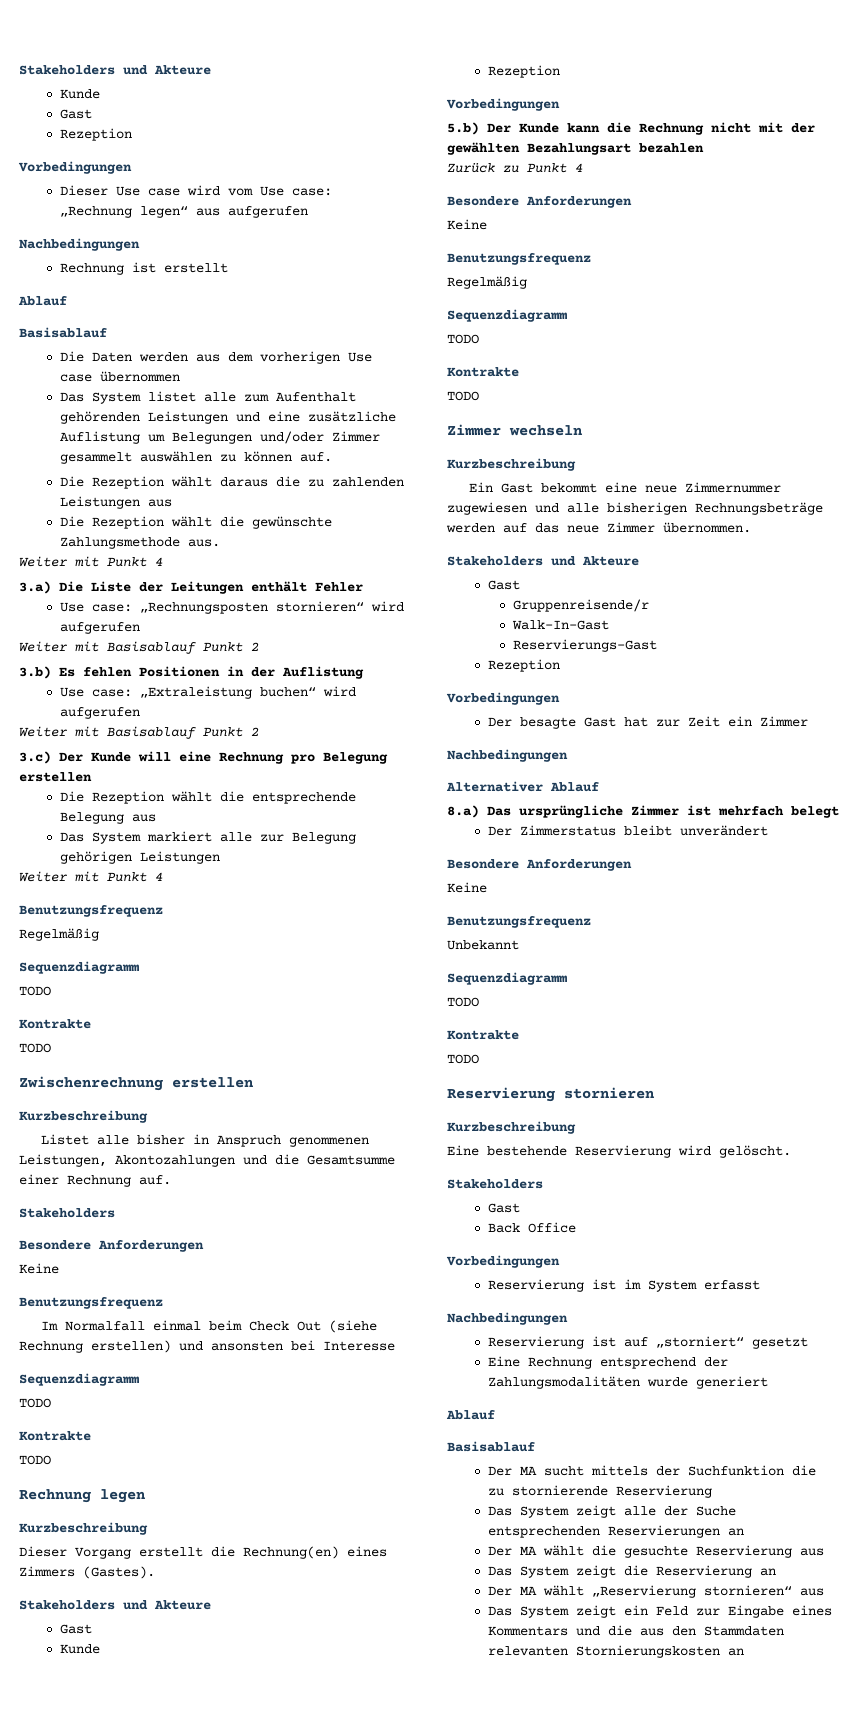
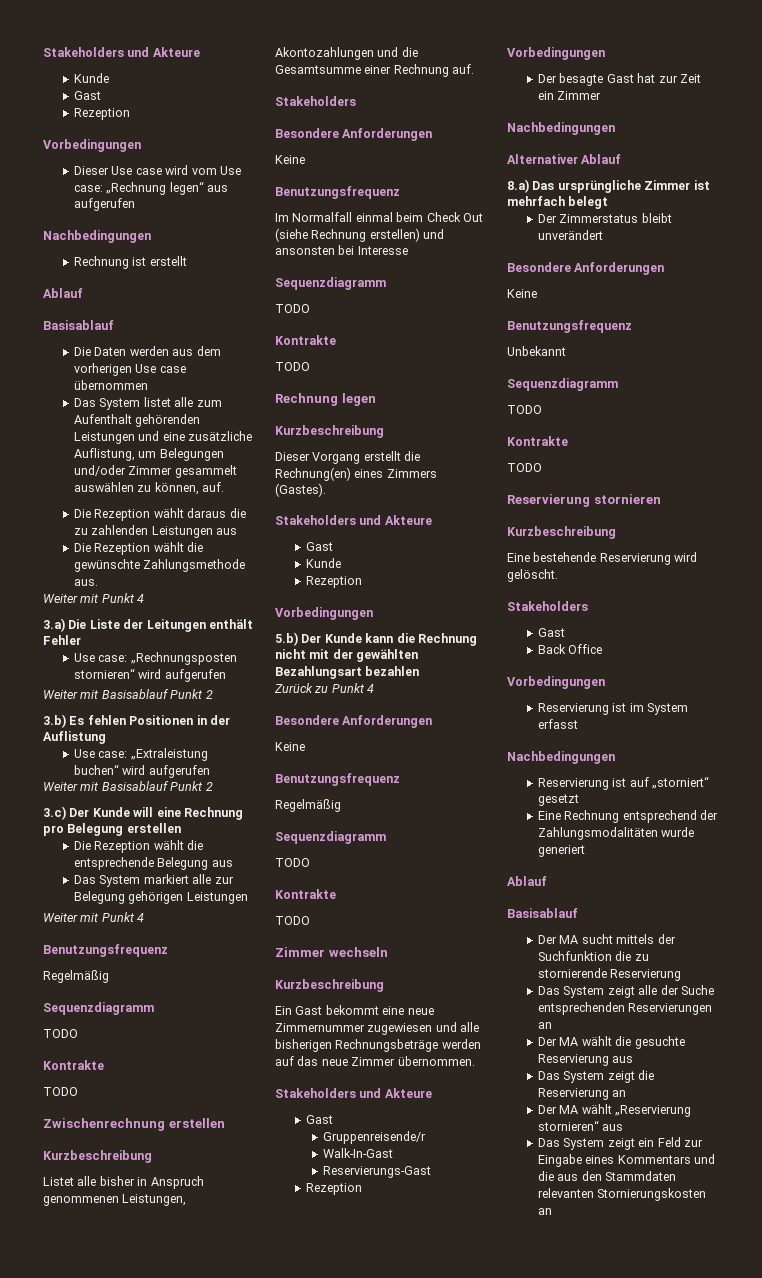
- Das System listet alle zum Aufenthalt gehörenden Leistungen und eine zusätzliche Auflistung um Belegungen und/oder Zimmer gesammelt auswählen zu können auf.
+ Das System listet alle zum Aufenthalt gehörenden Leistungen und eine zusätzliche Auflistung, um Belegungen und/oder Zimmer gesammelt auswählen zu können, auf.

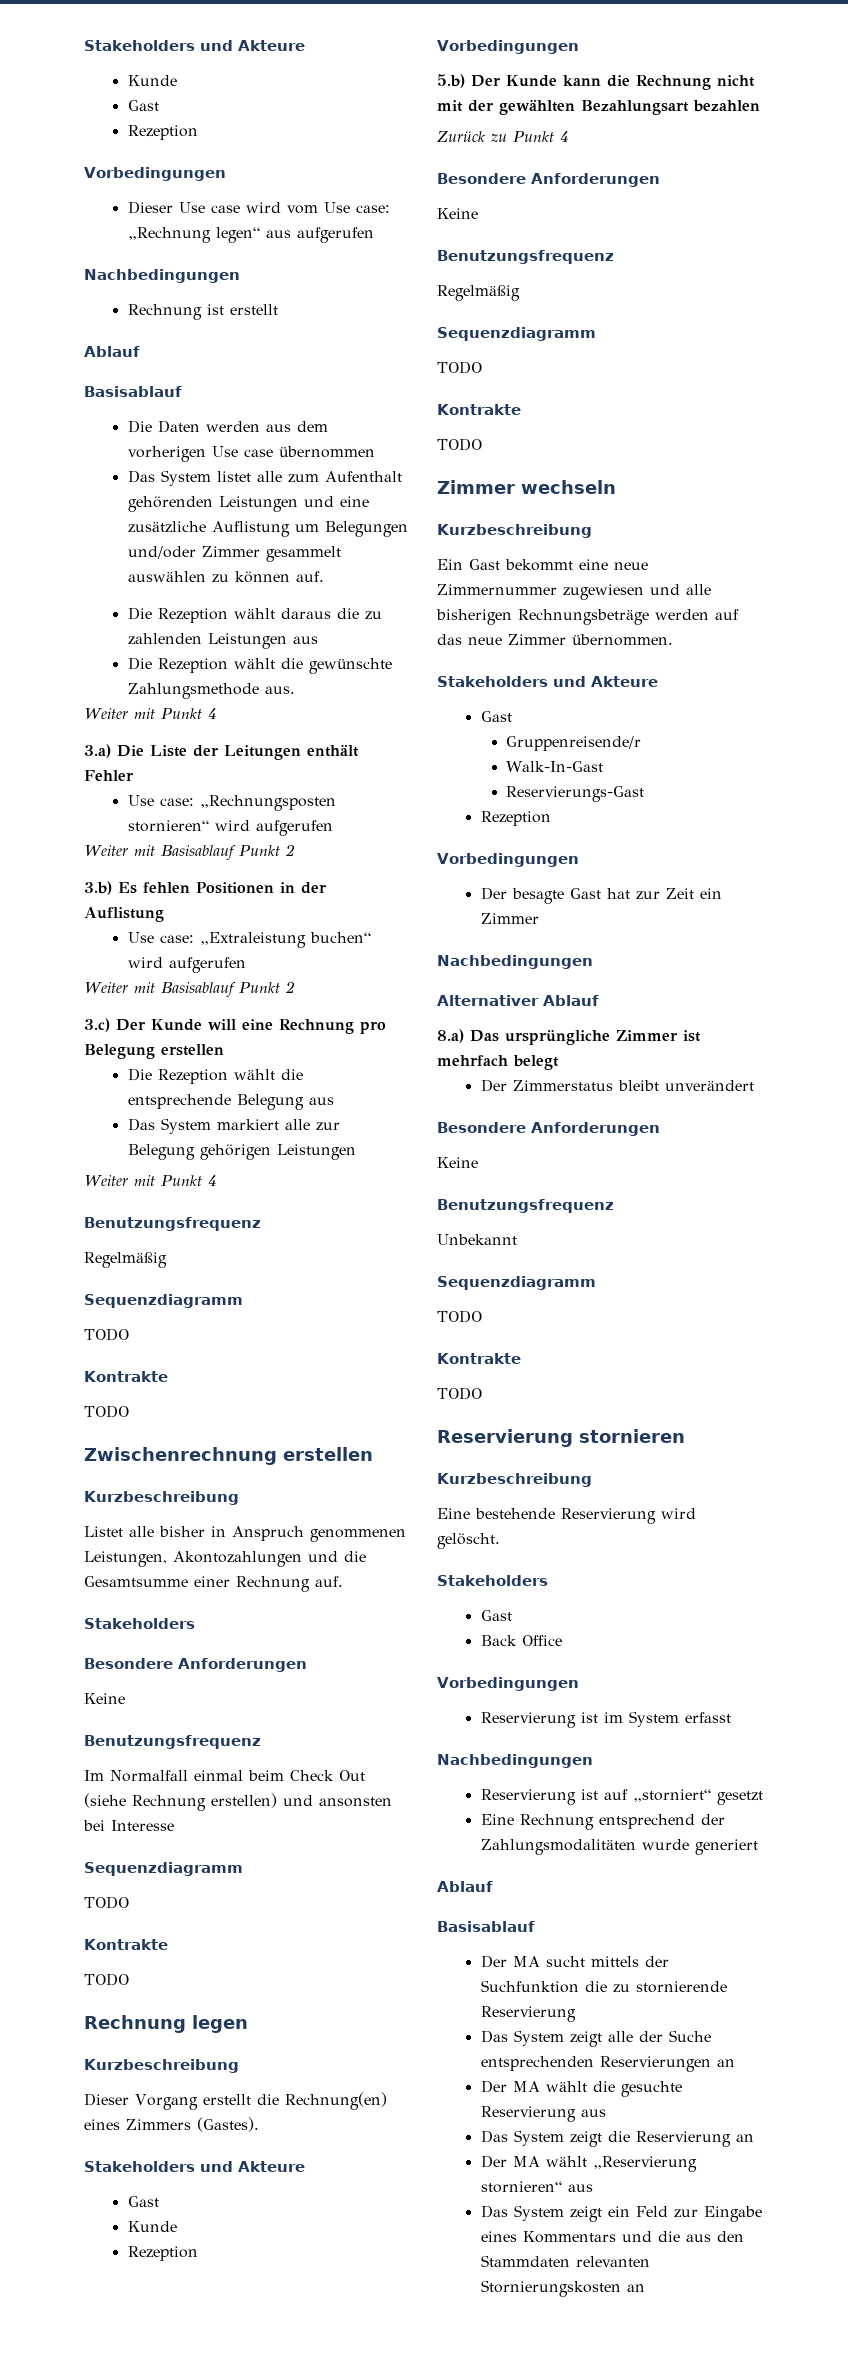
- Das System listet alle zum Aufenthalt gehörenden Leistungen und eine zusätzliche Auflistung, um Belegungen und/oder Zimmer gesammelt auswählen zu können, auf.
+ Das System listet alle zum Aufenthalt gehörenden Leistungen und eine zusätzliche Auflistung um Belegungen und/oder Zimmer gesammelt auswählen zu können auf.

